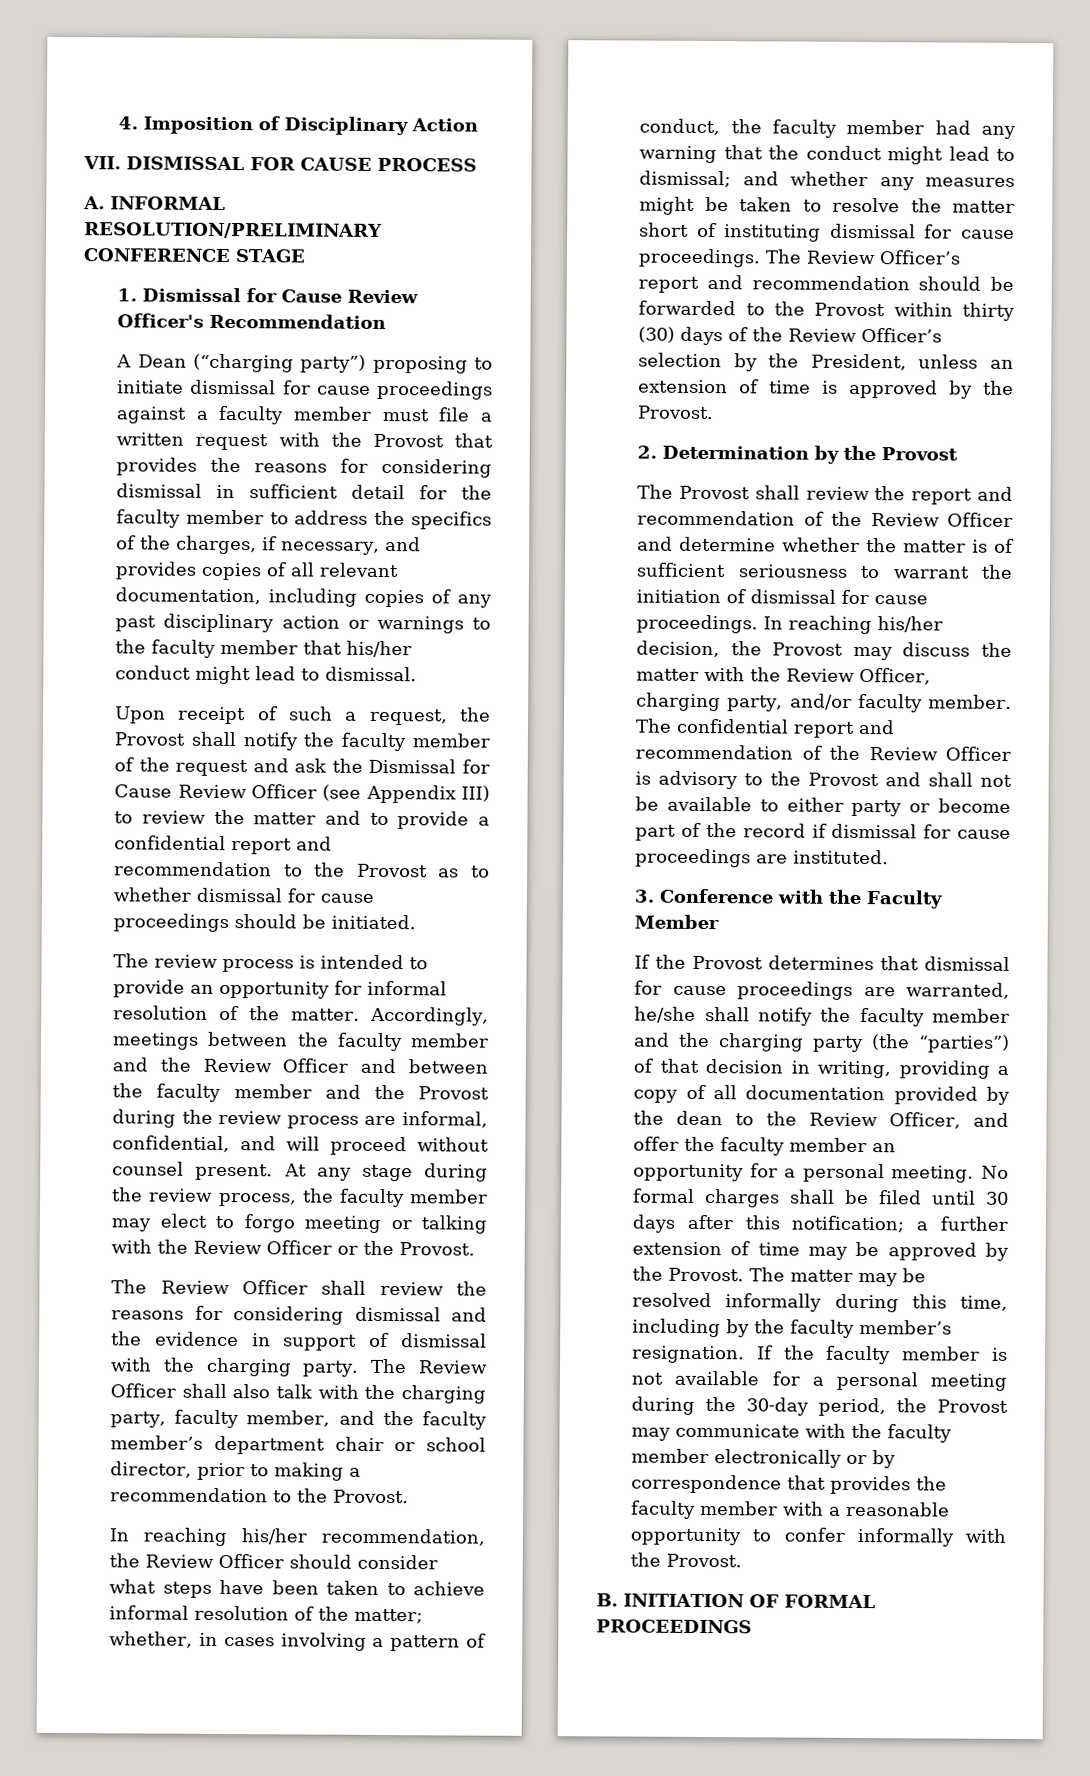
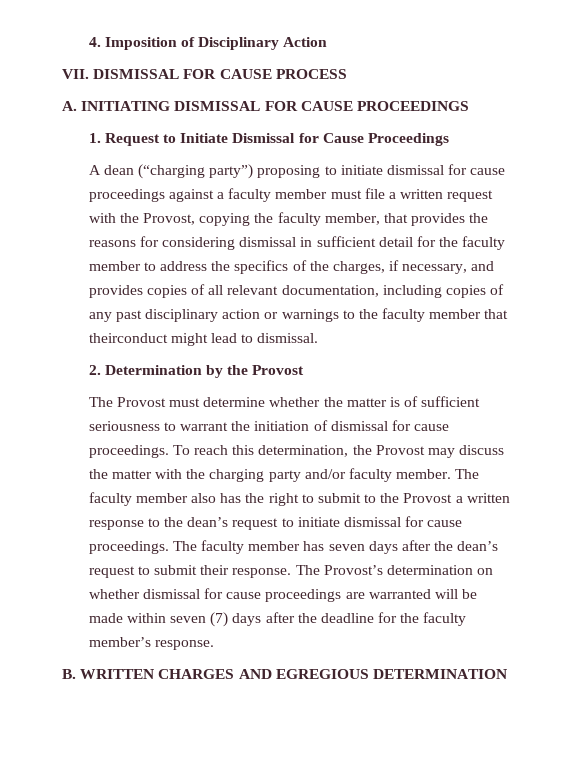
- A. INFORMAL RESOLUTION/PRELIMINARY CONFERENCE STAGE
- 1. Dismissal for Cause Review Officer's Recommendation
+ A. INITIATING DISMISSAL FOR CAUSE PROCEEDINGS
+ 1. Request to Initiate Dismissal for Cause Proceedings
- A Dean (“charging party”) proposing to initiate dismissal for cause proceedings against a faculty member must file a written request with the Provost that provides the reasons for considering dismissal in sufficient detail for the faculty member to address the specifics of the charges, if necessary, and provides copies of all relevant documentation, including copies of any past disciplinary action or warnings to the faculty member that his/her conduct might lead to dismissal.
+ A dean (“charging party”) proposing to initiate dismissal for cause proceedings against a faculty member must file a written request with the Provost, copying the faculty member, that provides the reasons for considering dismissal in sufficient detail for the faculty member to address the specifics of the charges, if necessary, and provides copies of all relevant documentation, including copies of any past disciplinary action or warnings to the faculty member that theirconduct might lead to dismissal.
- Upon receipt of such a request, the Provost shall notify the faculty member of the request and ask the Dismissal for Cause Review Officer (see Appendix III) to review the matter and to provide a confidential report and recommendation to the Provost as to whether dismissal for cause proceedings should be initiated.
- The review process is intended to provide an opportunity for informal resolution of the matter. Accordingly, meetings between the faculty member and the Review Officer and between the faculty member and the Provost during the review process are informal, confidential, and will proceed without counsel present. At any stage during the review process, the faculty member may elect to forgo meeting or talking with the Review Officer or the Provost.
- The Review Officer shall review the reasons for considering dismissal and the evidence in support of dismissal with the charging party. The Review Officer shall also talk with the charging party, faculty member, and the faculty member’s department chair or school director, prior to making a recommendation to the Provost.
- In reaching his/her recommendation, the Review Officer should consider what steps have been taken to achieve informal resolution of the matter; whether, in cases involving a pattern of conduct, the faculty member had any warning that the conduct might lead to dismissal; and whether any measures might be taken to resolve the matter short of instituting dismissal for cause proceedings. The Review Officer’s report and recommendation should be forwarded to the Provost within thirty (30) days of the Review Officer’s selection by the President, unless an extension of time is approved by the Provost.
- The Provost shall review the report and recommendation of the Review Officer and determine whether the matter is of sufficient seriousness to warrant the initiation of dismissal for cause proceedings.
+ The Provost must determine whether the matter is of sufficient seriousness to warrant the initiation of dismissal for cause proceedings.
- In reaching his/her decision, the Provost may discuss the matter with the Review Officer, charging party, and/or faculty member. The confidential report and recommendation of the Review Officer is advisory to the Provost and shall not be available to either party or become part of the record if dismissal for cause proceedings are instituted.
- 3. Conference with the Faculty Member
- If the Provost determines that dismissal for cause proceedings are warranted, he/she shall notify the faculty member and the charging party (the “parties”) of that decision in writing, providing a copy of all documentation provided by the dean to the Review Officer, and offer the faculty member an opportunity for a personal meeting. No formal charges shall be filed until 30 days after this notification; a further extension of time may be approved by the Provost. The matter may be resolved informally during this time, including by the faculty member’s resignation. If the faculty member is not available for a personal meeting during the 30-day period, the Provost may communicate with the faculty member electronically or by correspondence that provides the faculty member with a reasonable opportunity to confer informally with the Provost.
- B. INITIATION OF FORMAL PROCEEDINGS
+ To reach this determination, the Provost may discuss the matter with the charging party and/or faculty member. The faculty member also has the right to submit to the Provost a written response to the dean’s request to initiate dismissal for cause proceedings. The faculty member has seven days after the dean’s request to submit their response. The Provost’s determination on whether dismissal for cause proceedings are warranted will be made within seven (7) days after the deadline for the faculty member’s response.
+ B. WRITTEN CHARGES AND EGREGIOUS DETERMINATION

